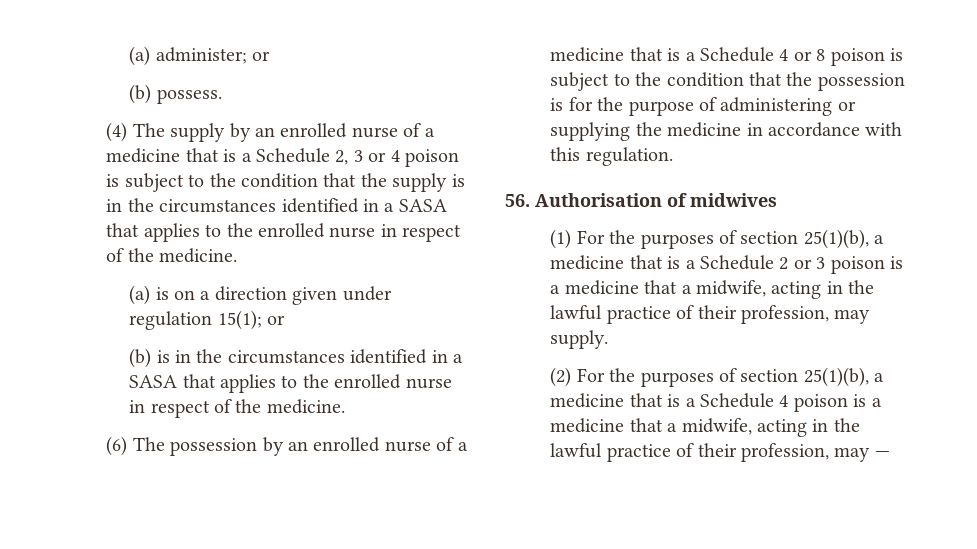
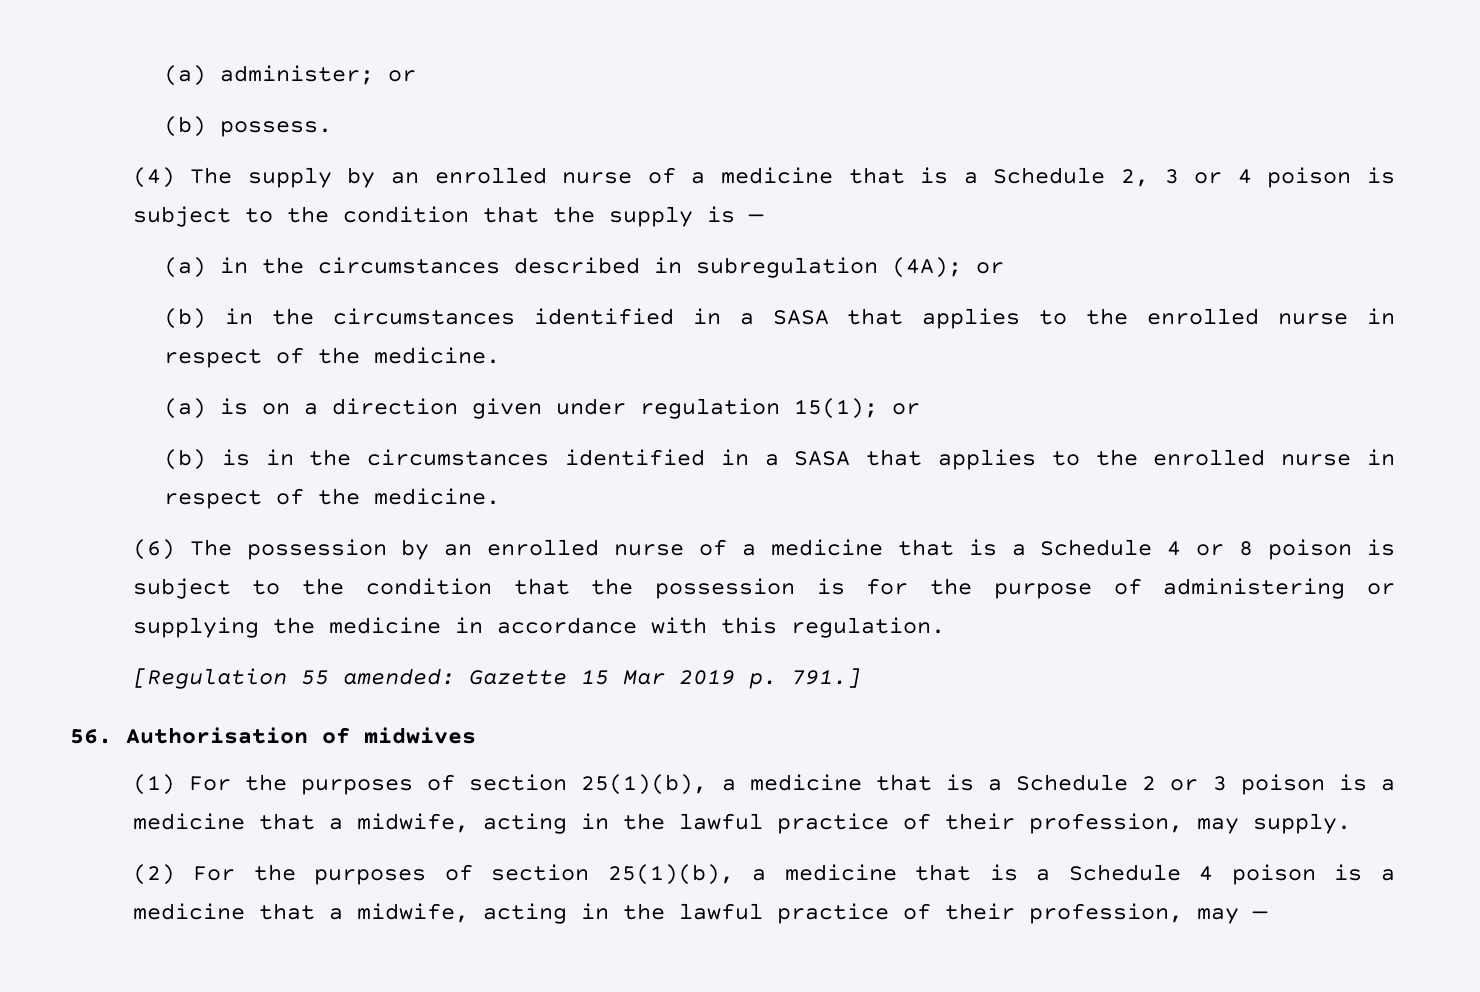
- (4) The supply by an enrolled nurse of a medicine that is a Schedule 2, 3 or 4 poison is subject to the condition that the supply is in the circumstances identified in a SASA that applies to the enrolled nurse in respect of the medicine.
+ (4) The supply by an enrolled nurse of a medicine that is a Schedule 2, 3 or 4 poison is subject to the condition that the supply is —
+ (a) in the circumstances described in subregulation (4A); or
+ (b) in the circumstances identified in a SASA that applies to the enrolled nurse in respect of the medicine.
+ [Regulation 55 amended: Gazette 15 Mar 2019 p. 791.]

